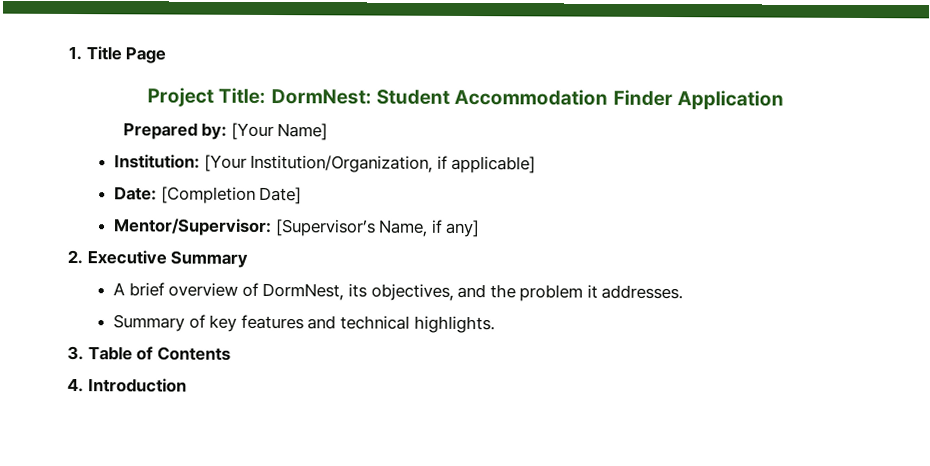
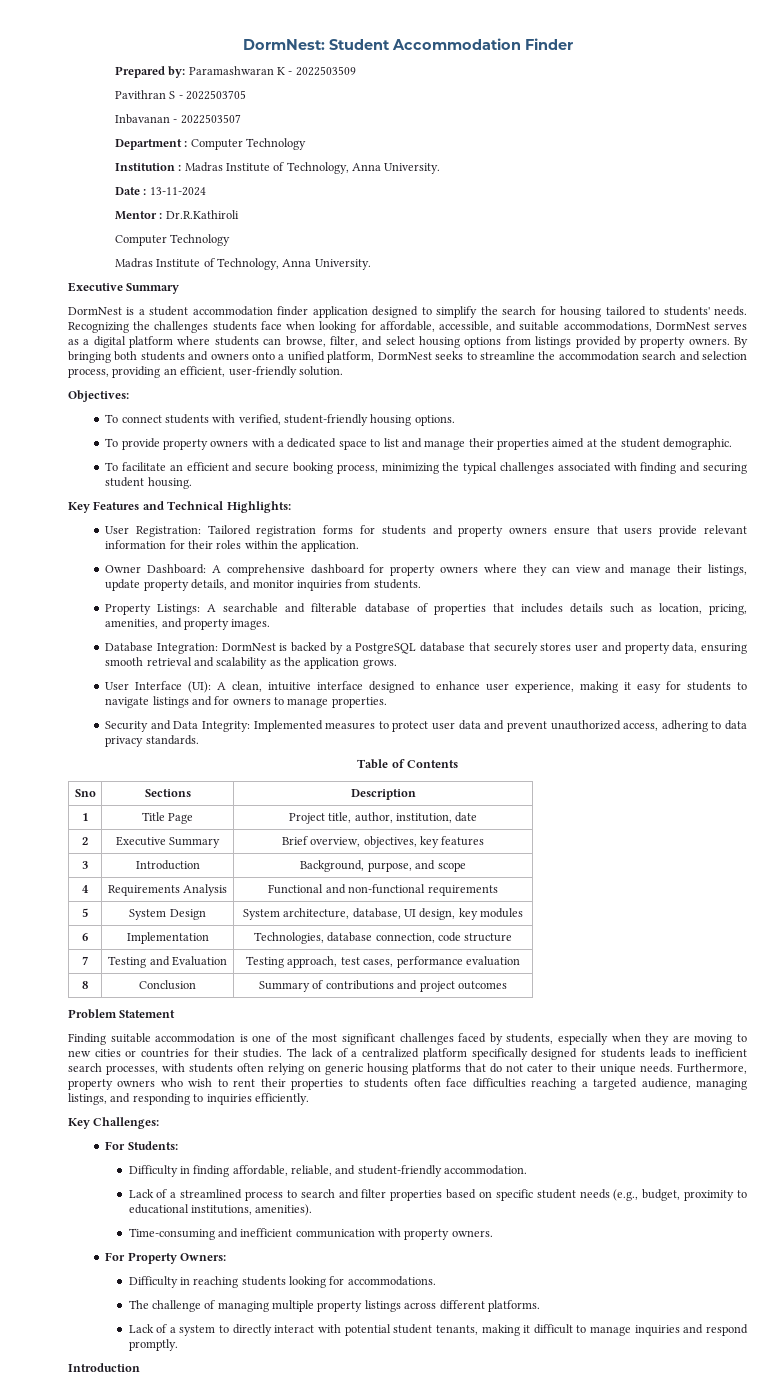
- 1. Title Page
- Project Title: DormNest: Student Accommodation Finder Application
+ DormNest: Student Accommodation Finder
- Prepared by: [Your Name]
- Institution: [Your Institution/Organization, if applicable]
- Date: [Completion Date]
- Mentor/Supervisor: [Supervisor’s Name, if any]
- 2. Executive Summary
- A brief overview of DormNest, its objectives, and the problem it addresses.
- Summary of key features and technical highlights.
- 3. Table of Contents
- 4. Introduction
+ Prepared by: Paramashwaran K - 2022503509
+ Pavithran S - 2022503705
+ Inbavanan - 2022503507
+ Department : Computer Technology
+ Institution : Madras Institute of Technology, Anna University.
+ Date : 13-11-2024
+ Mentor : Dr.R.Kathiroli
+ Computer Technology
+ Madras Institute of Technology, Anna University.
+ Executive Summary
+ DormNest is a student accommodation finder application designed to simplify the search for housing tailored to students' needs. Recognizing the challenges students face when looking for affordable, accessible, and suitable accommodations, DormNest serves as a digital platform where students can browse, filter, and select housing options from listings provided by property owners. By bringing both students and owners onto a unified platform, DormNest seeks to streamline the accommodation search and selection process, providing an efficient, user-friendly solution.
+ Objectives:
+ To connect students with verified, student-friendly housing options.
+ To provide property owners with a dedicated space to list and manage their properties aimed at the student demographic.
+ To facilitate an efficient and secure booking process, minimizing the typical challenges associated with finding and securing student housing.
+ Key Features and Technical Highlights:
+ User Registration: Tailored registration forms for students and property owners ensure that users provide relevant information for their roles within the application.
+ Owner Dashboard: A comprehensive dashboard for property owners where they can view and manage their listings, update property details, and monitor inquiries from students.
+ Property Listings: A searchable and filterable database of properties that includes details such as location, pricing, amenities, and property images.
+ Database Integration: DormNest is backed by a PostgreSQL database that securely stores user and property data, ensuring smooth retrieval and scalability as the application grows.
+ User Interface (UI): A clean, intuitive interface designed to enhance user experience, making it easy for students to navigate listings and for owners to manage properties.
+ Security and Data Integrity: Implemented measures to protect user data and prevent unauthorized access, adhering to data privacy standards.
+ Table of Contents
+ Sno | Sections | Description
+ 1 | Title Page | Project title, author, institution, date
+ 2 | Executive Summary | Brief overview, objectives, key features
+ 3 | Introduction | Background, purpose, and scope
+ 4 | Requirements Analysis | Functional and non-functional requirements
+ 5 | System Design | System architecture, database, UI design, key modules
+ 6 | Implementation | Technologies, database connection, code structure
+ 7 | Testing and Evaluation | Testing approach, test cases, performance evaluation
+ 8 | Conclusion | Summary of contributions and project outcomes
+ Problem Statement
+ Finding suitable accommodation is one of the most significant challenges faced by students, especially when they are moving to new cities or countries for their studies. The lack of a centralized platform specifically designed for students leads to inefficient search processes, with students often relying on generic housing platforms that do not cater to their unique needs. Furthermore, property owners who wish to rent their properties to students often face difficulties reaching a targeted audience, managing listings, and responding to inquiries efficiently.
+ Key Challenges:
+ For Students:
+ Difficulty in finding affordable, reliable, and student-friendly accommodation.
+ Lack of a streamlined process to search and filter properties based on specific student needs (e.g., budget, proximity to educational institutions, amenities).
+ Time-consuming and inefficient communication with property owners.
+ For Property Owners:
+ Difficulty in reaching students looking for accommodations.
+ The challenge of managing multiple property listings across different platforms.
+ Lack of a system to directly interact with potential student tenants, making it difficult to manage inquiries and respond promptly.
+ Introduction

